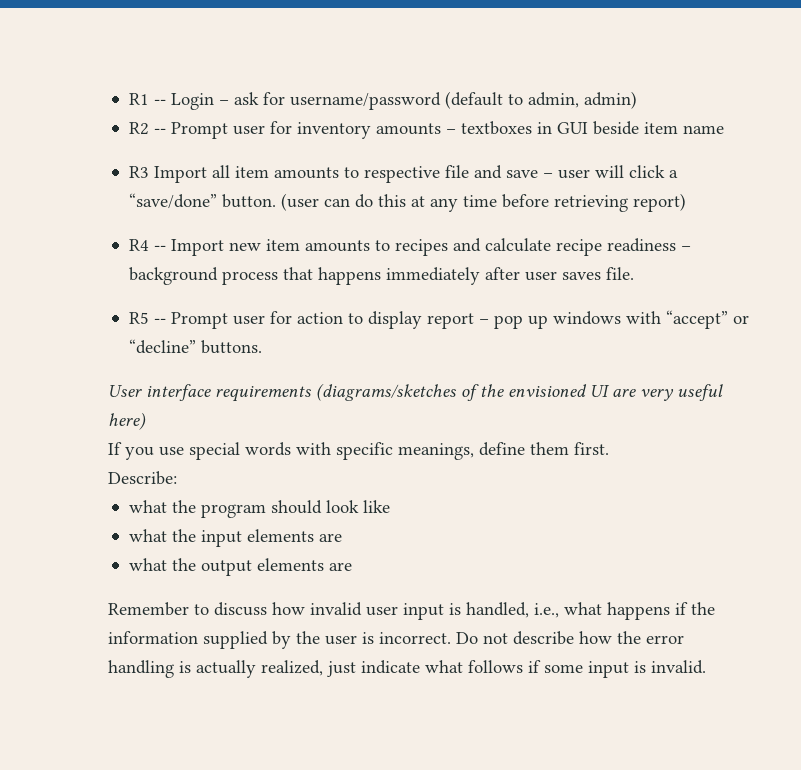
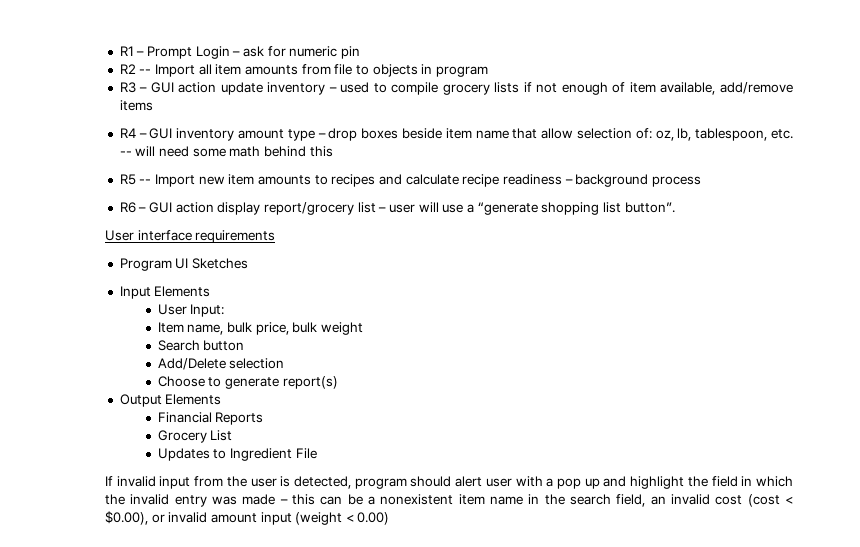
- R1 -- Login – ask for username/password (default to admin, admin)
- R2 -- Prompt user for inventory amounts – textboxes in GUI beside item name
- R3 Import all item amounts to respective file and save – user will click a “save/done” button. (user can do this at any time before retrieving report)
- R4 -- Import new item amounts to recipes and calculate recipe readiness – background process that happens immediately after user saves file.
- R5 -- Prompt user for action to display report – pop up windows with “accept” or “decline” buttons.
- User interface requirements (diagrams/sketches of the envisioned UI are very useful here)
- If you use special words with specific meanings, define them first.
- Describe:
- what the program should look like
- what the input elements are
- what the output elements are
- Remember to discuss how invalid user input is handled, i.e., what happens if the information supplied by the user is incorrect. Do not describe how the error handling is actually realized, just indicate what follows if some input is invalid.
+ R1 – Prompt Login – ask for numeric pin
+ R2 -- Import all item amounts from file to objects in program
+ R3 – GUI action update inventory – used to compile grocery lists if not enough of item available, add/remove items
+ R4 – GUI inventory amount type – drop boxes beside item name that allow selection of: oz, lb, tablespoon, etc. -- will need some math behind this
+ R5 -- Import new item amounts to recipes and calculate recipe readiness – background process
+ R6 – GUI action display report/grocery list – user will use a “generate shopping list button”.
+ User interface requirements
+ Program UI Sketches
+ Input Elements
+ User Input:
+ Item name, bulk price, bulk weight
+ Search button
+ Add/Delete selection
+ Choose to generate report(s)
+ Output Elements
+ Financial Reports
+ Grocery List
+ Updates to Ingredient File
+ If invalid input from the user is detected, program should alert user with a pop up and highlight the field in which the invalid entry was made – this can be a nonexistent item name in the search field, an invalid cost (cost < $0.00), or invalid amount input (weight < 0.00)

